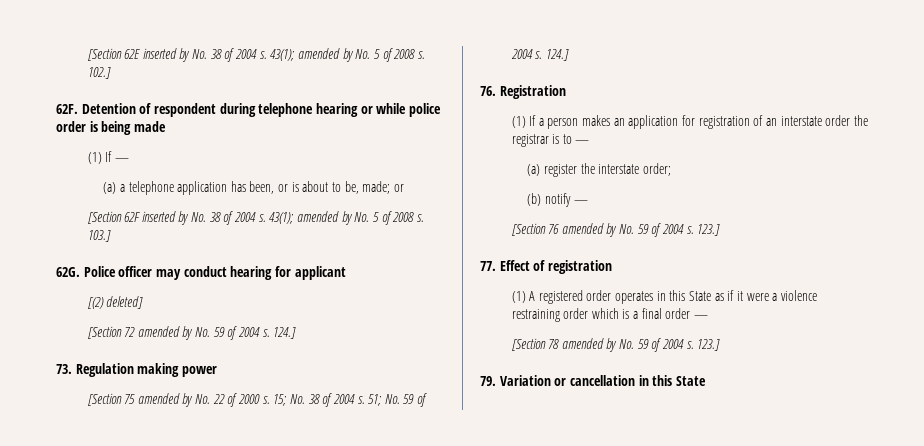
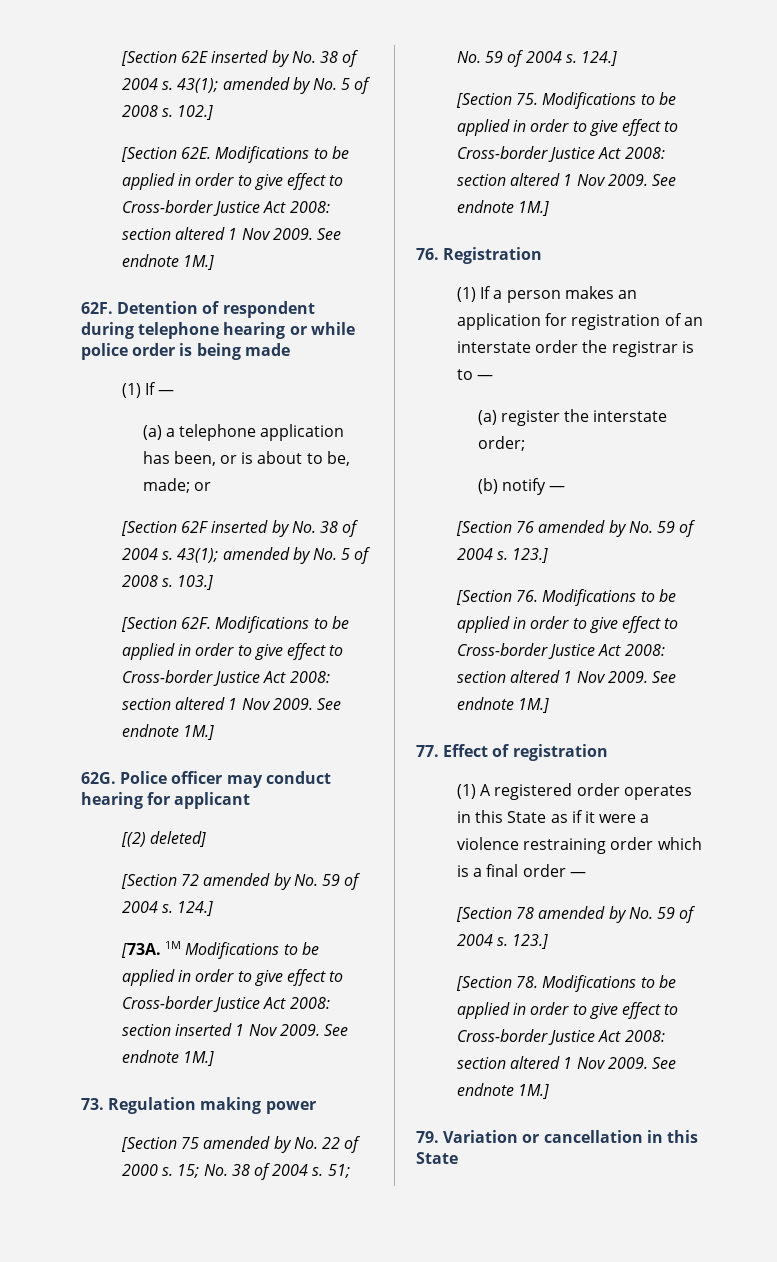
+ [Section 62E. Modifications to be applied in order to give effect to Cross-border Justice Act 2008: section altered 1 Nov 2009. See endnote 1M.]
+ [Section 62F. Modifications to be applied in order to give effect to Cross-border Justice Act 2008: section altered 1 Nov 2009. See endnote 1M.]
+ [73A. 1M Modifications to be applied in order to give effect to Cross-border Justice Act 2008: section inserted 1 Nov 2009. See endnote 1M.]
+ [Section 75. Modifications to be applied in order to give effect to Cross-border Justice Act 2008: section altered 1 Nov 2009. See endnote 1M.]
+ [Section 76. Modifications to be applied in order to give effect to Cross-border Justice Act 2008: section altered 1 Nov 2009. See endnote 1M.]
+ [Section 78. Modifications to be applied in order to give effect to Cross-border Justice Act 2008: section altered 1 Nov 2009. See endnote 1M.]

